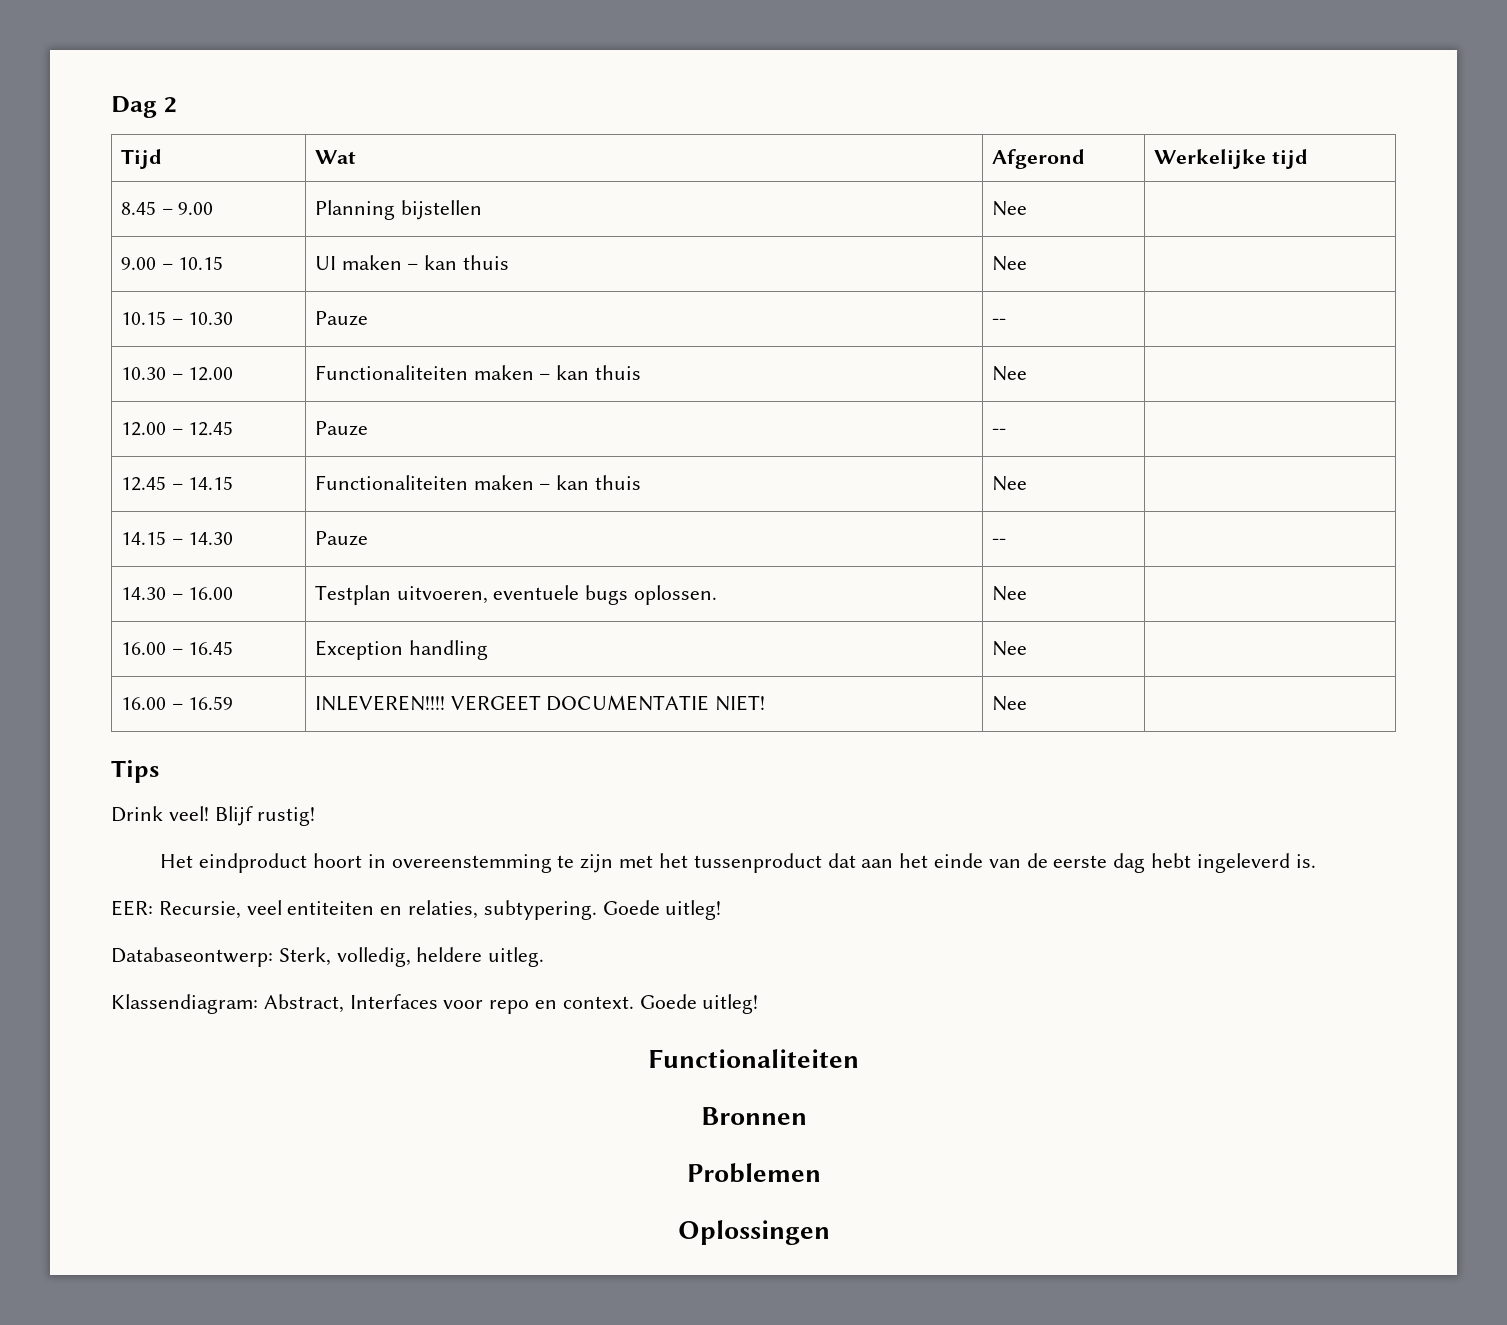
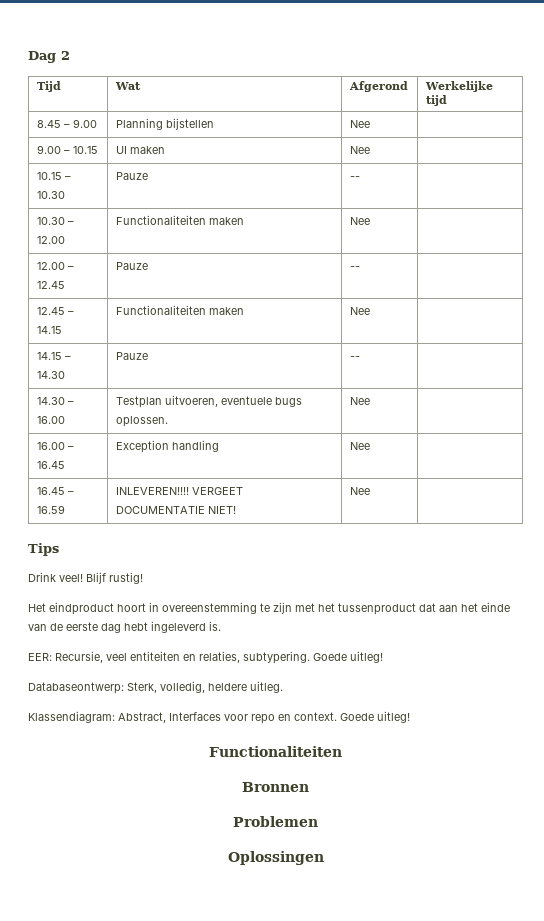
- 9.00 – 10.15 | UI maken – kan thuis | Nee |
+ 9.00 – 10.15 | UI maken | Nee |
- 10.30 – 12.00 | Functionaliteiten maken – kan thuis | Nee |
+ 10.30 – 12.00 | Functionaliteiten maken | Nee |
- 12.45 – 14.15 | Functionaliteiten maken – kan thuis | Nee |
+ 12.45 – 14.15 | Functionaliteiten maken | Nee |
- 16.00 – 16.59 | INLEVEREN!!!! VERGEET DOCUMENTATIE NIET! | Nee |
+ 16.45 – 16.59 | INLEVEREN!!!! VERGEET DOCUMENTATIE NIET! | Nee |

